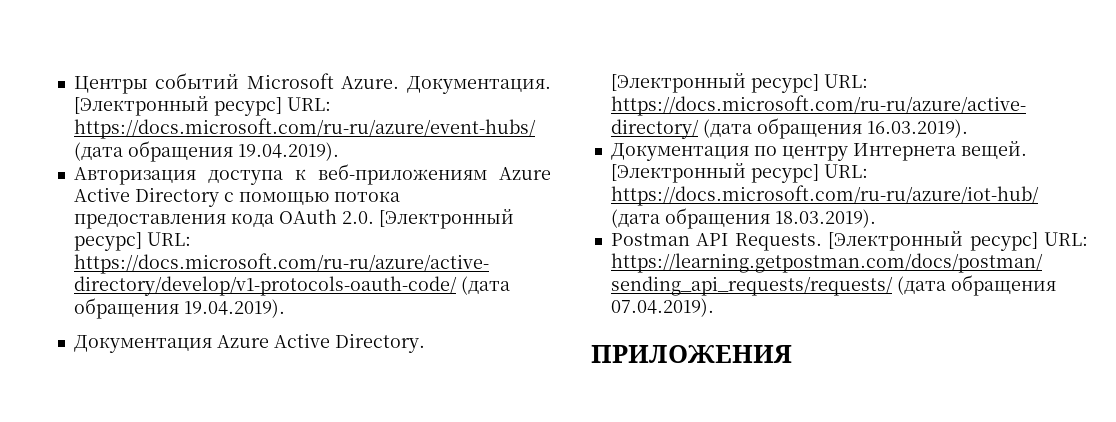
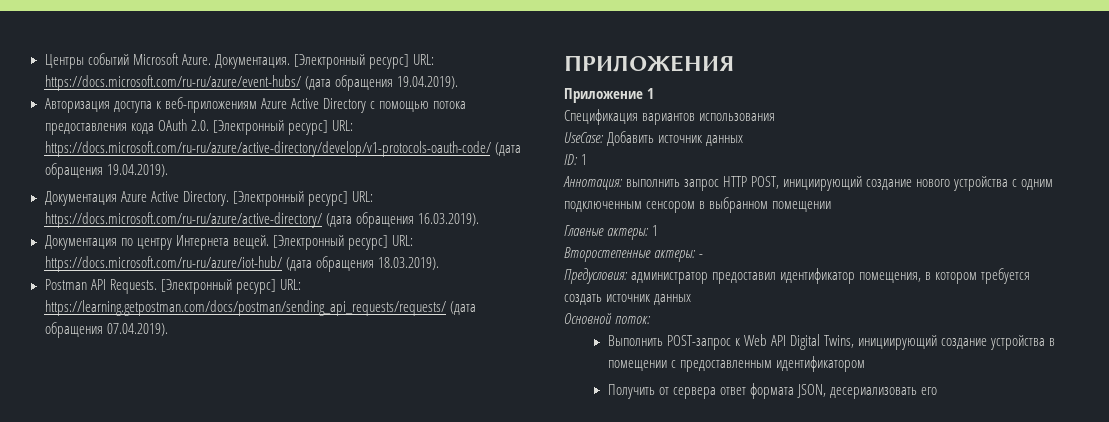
+ Приложение 1
+ Спецификация вариантов использования
+ UseCase: Добавить источник данных
+ ID: 1
+ Аннотация: выполнить запрос HTTP POST, инициирующий создание нового устройства с одним подключенным сенсором в выбранном помещении
+ Главные актеры: 1
+ Второстепенные актеры: -
+ Предусловия: администратор предоставил идентификатор помещения, в котором требуется создать источник данных
+ Основной поток:
+ Выполнить POST-запрос к Web API Digital Twins, инициирующий создание устройства в помещении с предоставленным идентификатором
+ Получить от сервера ответ формата JSON, десериализовать его

